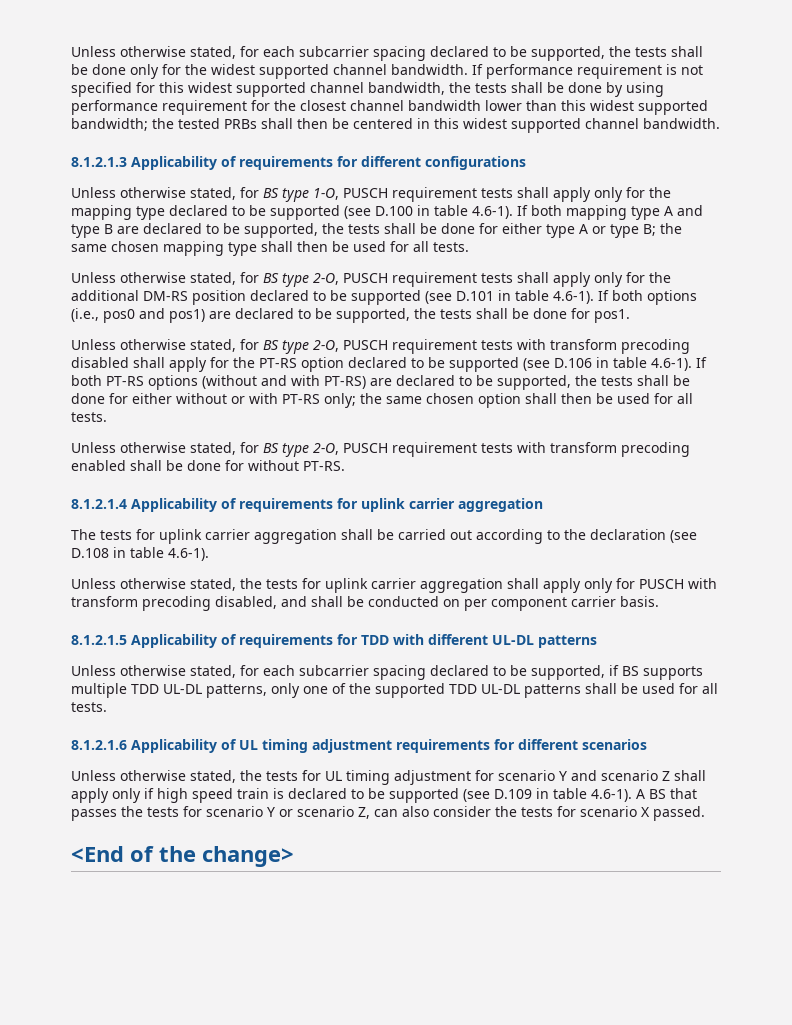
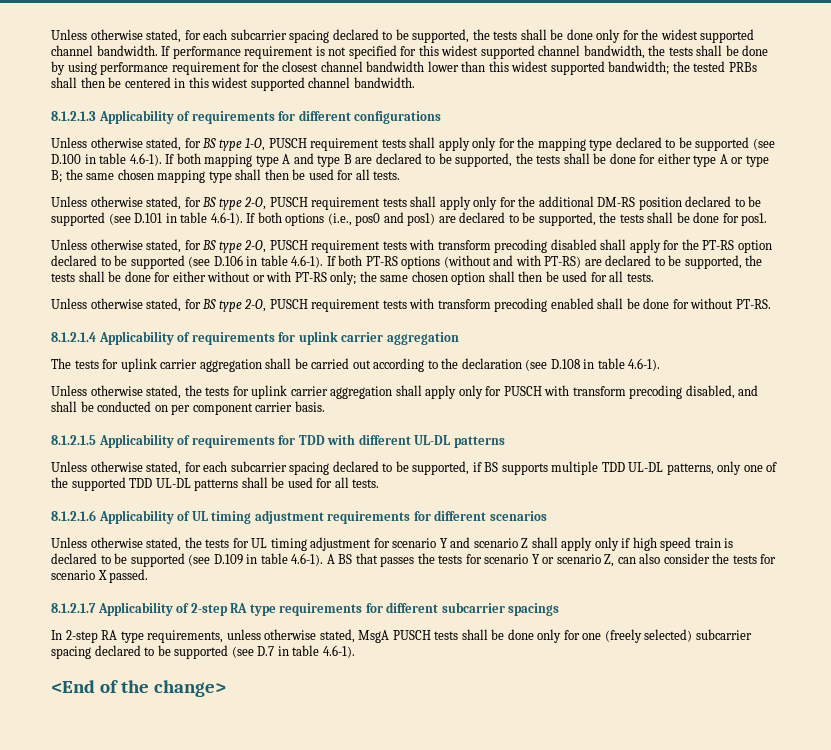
+ 8.1.2.1.7 Applicability of 2-step RA type requirements for different subcarrier spacings
+ In 2-step RA type requirements, unless otherwise stated, MsgA PUSCH tests shall be done only for one (freely selected) subcarrier spacing declared to be supported (see D.7 in table 4.6-1).

